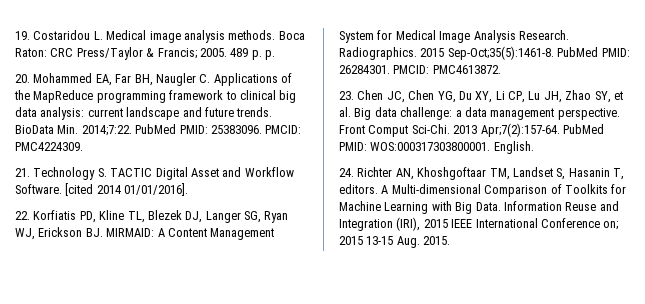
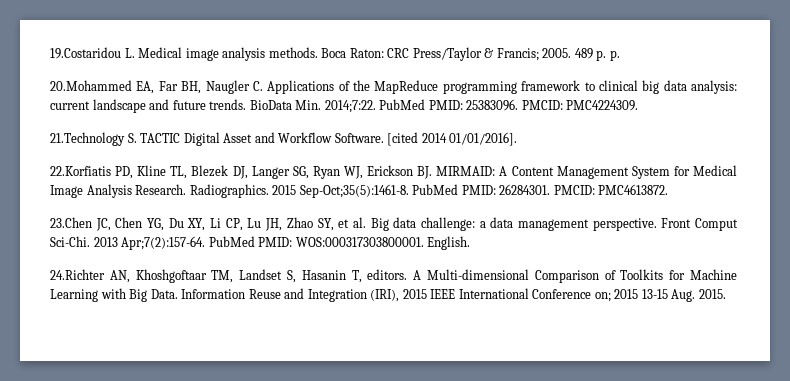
- 19. Costaridou L. Medical image analysis methods.
+ 19.Costaridou L. Medical image analysis methods.
- 20. Mohammed EA, Far BH, Naugler C. Applications of the MapReduce programming framework to clinical big data analysis: current landscape and future trends.
+ 20.Mohammed EA, Far BH, Naugler C. Applications of the MapReduce programming framework to clinical big data analysis: current landscape and future trends.
- 21. Technology S. TACTIC Digital Asset and Workflow Software.
+ 21.Technology S. TACTIC Digital Asset and Workflow Software.
- 22. Korfiatis PD, Kline TL, Blezek DJ, Langer SG, Ryan WJ, Erickson BJ. MIRMAID: A Content Management System for Medical Image Analysis Research.
+ 22.Korfiatis PD, Kline TL, Blezek DJ, Langer SG, Ryan WJ, Erickson BJ. MIRMAID: A Content Management System for Medical Image Analysis Research.
- 23. Chen JC, Chen YG, Du XY, Li CP, Lu JH, Zhao SY, et al. Big data challenge: a data management perspective.
+ 23.Chen JC, Chen YG, Du XY, Li CP, Lu JH, Zhao SY, et al. Big data challenge: a data management perspective.
- 24. Richter AN, Khoshgoftaar TM, Landset S, Hasanin T, editors.
+ 24.Richter AN, Khoshgoftaar TM, Landset S, Hasanin T, editors.

